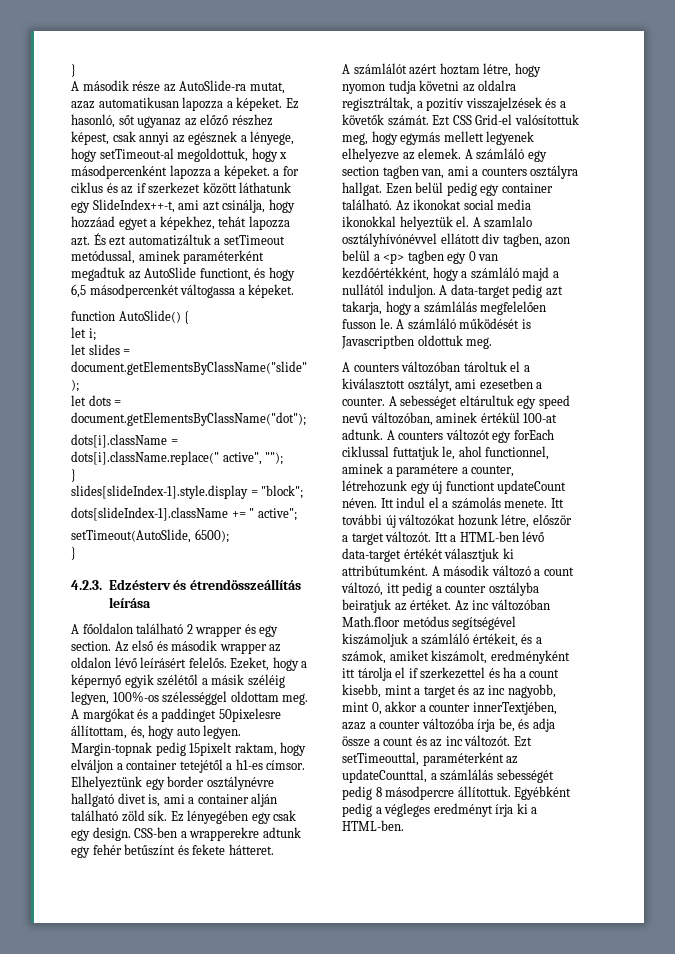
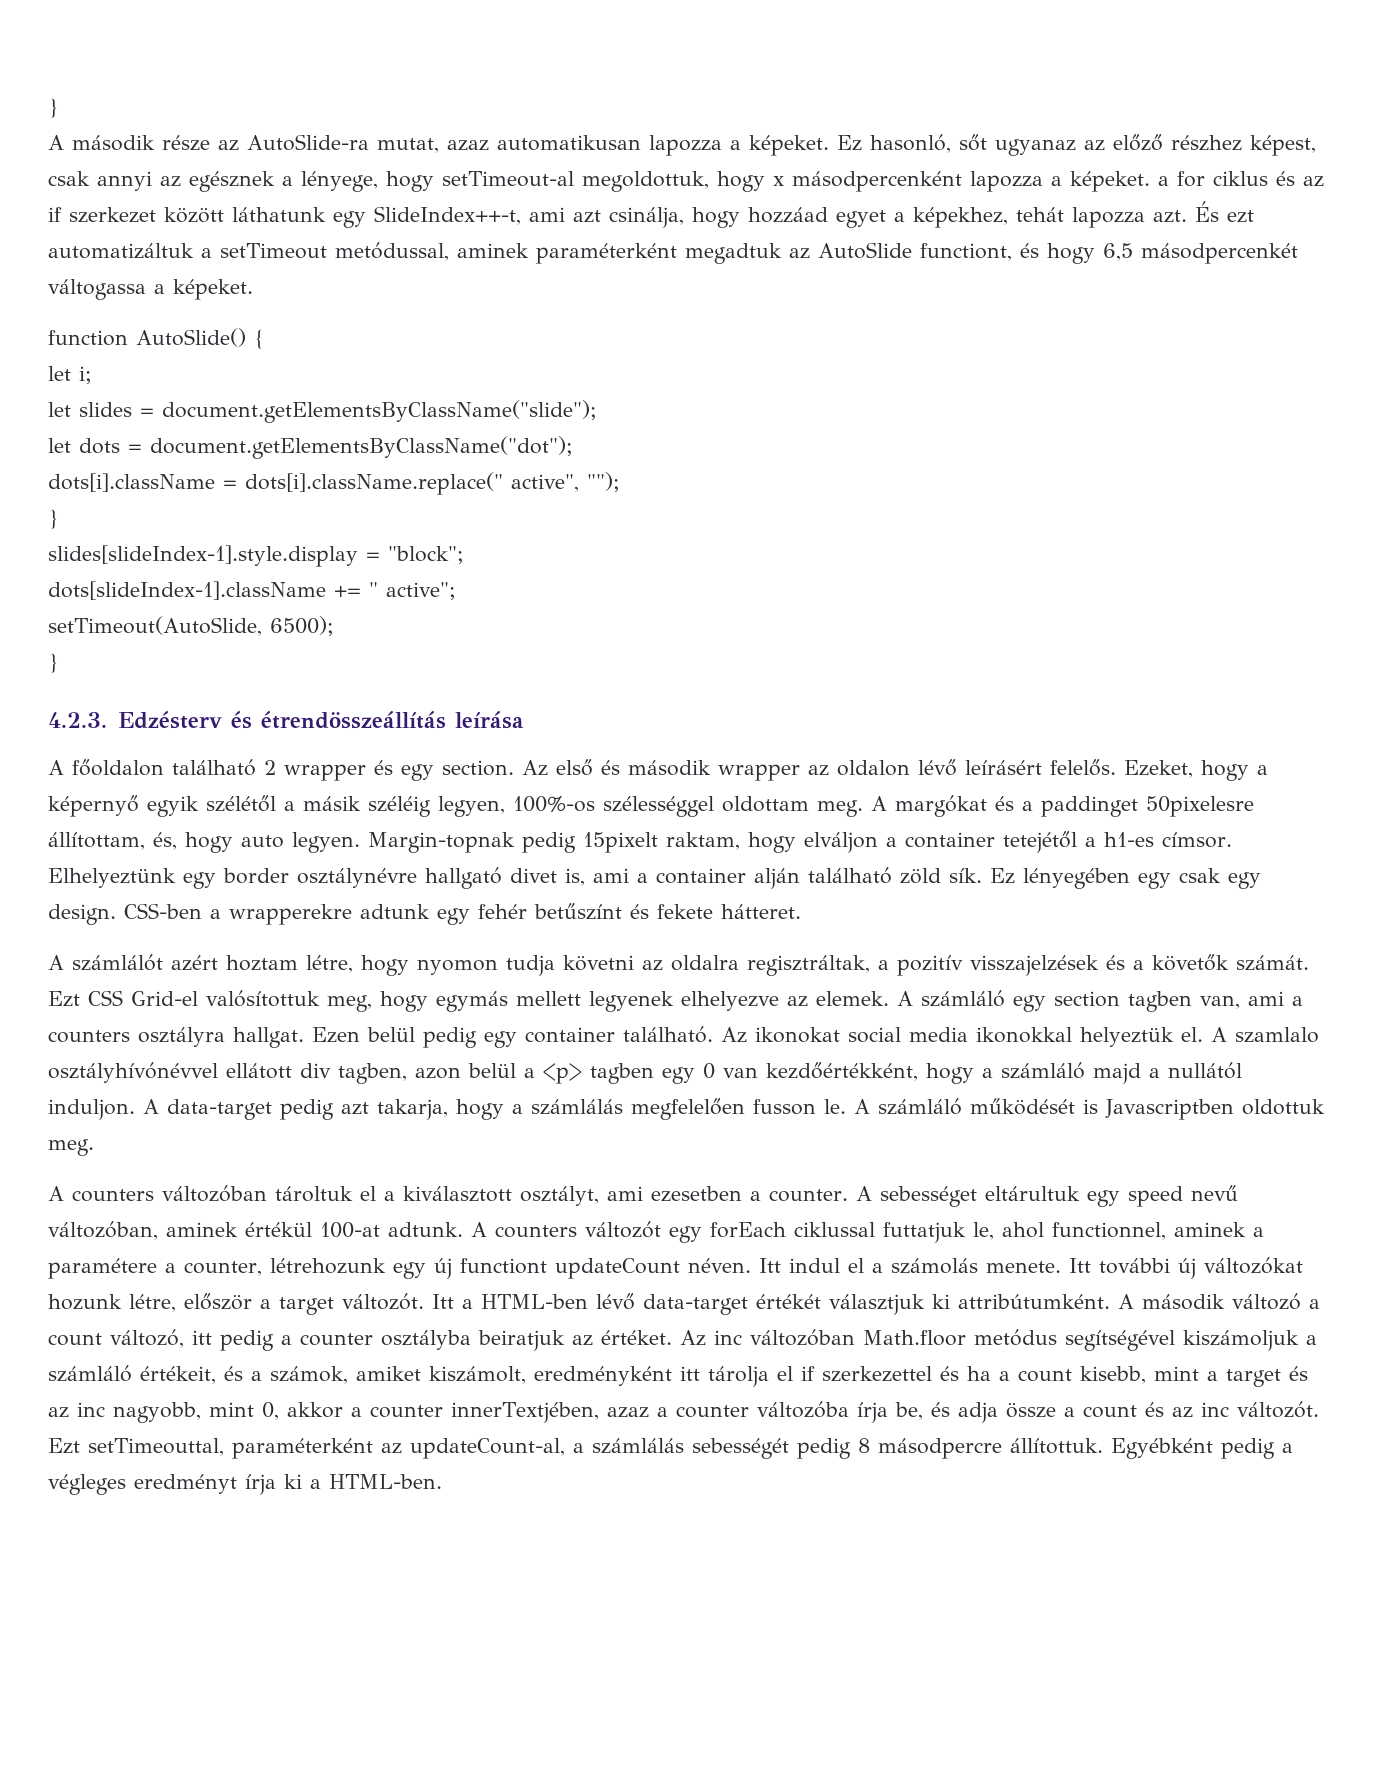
- Ezt setTimeouttal, paraméterként az updateCounttal, a számlálás sebességét pedig 8 másodpercre állítottuk.
+ Ezt setTimeouttal, paraméterként az updateCount-al, a számlálás sebességét pedig 8 másodpercre állítottuk.

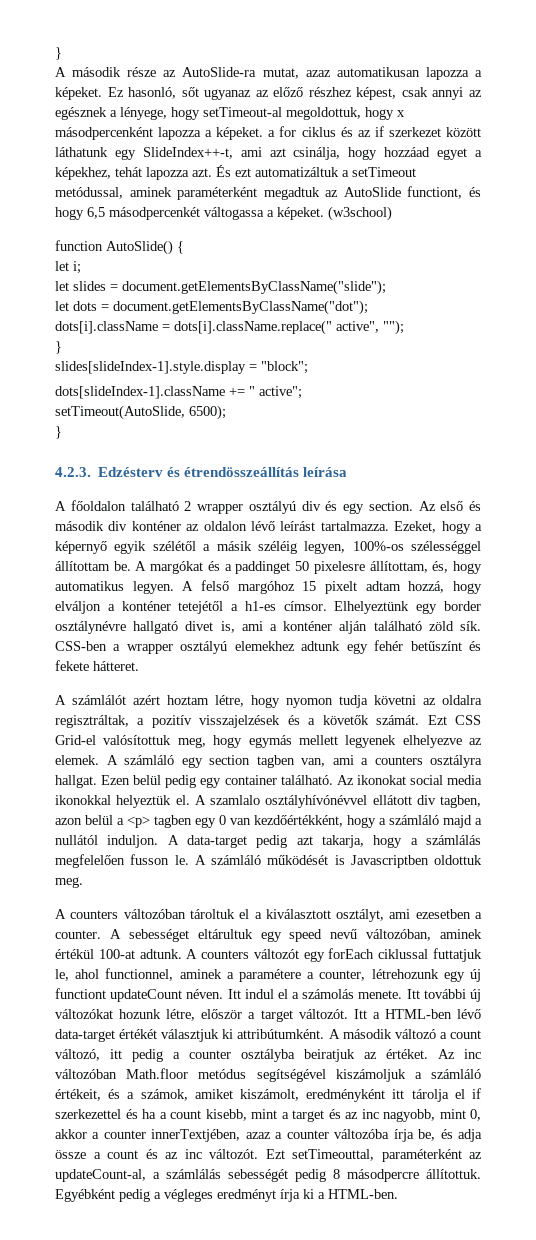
+ (w3school)
- A főoldalon található 2 wrapper és egy section.
+ A főoldalon található 2 wrapper osztályú div és egy section.
- Az első és második wrapper az oldalon lévő leírásért felelős.
+ Az első és második div konténer az oldalon lévő leírást tartalmazza.
- Ezeket, hogy a képernyő egyik szélétől a másik széléig legyen, 100%-os szélességgel oldottam meg.
+ Ezeket, hogy a képernyő egyik szélétől a másik széléig legyen, 100%-os szélességgel állítottam be.
- A margókat és a paddinget 50pixelesre állítottam, és, hogy auto legyen. Margin-topnak pedig 15pixelt raktam, hogy elváljon a container tetejétől a h1-es címsor.
+ A margókat és a paddinget 50 pixelesre állítottam, és, hogy automatikus legyen. A felső margóhoz 15 pixelt adtam hozzá, hogy elváljon a konténer tetejétől a h1-es címsor.
- Elhelyeztünk egy border osztálynévre hallgató divet is, ami a container alján található zöld sík.
+ Elhelyeztünk egy border osztálynévre hallgató divet is, ami a konténer alján található zöld sík.
- Ez lényegében egy csak egy design. CSS-ben a wrapperekre adtunk egy fehér betűszínt és fekete hátteret.
+ CSS-ben a wrapper osztályú elemekhez adtunk egy fehér betűszínt és fekete hátteret.

